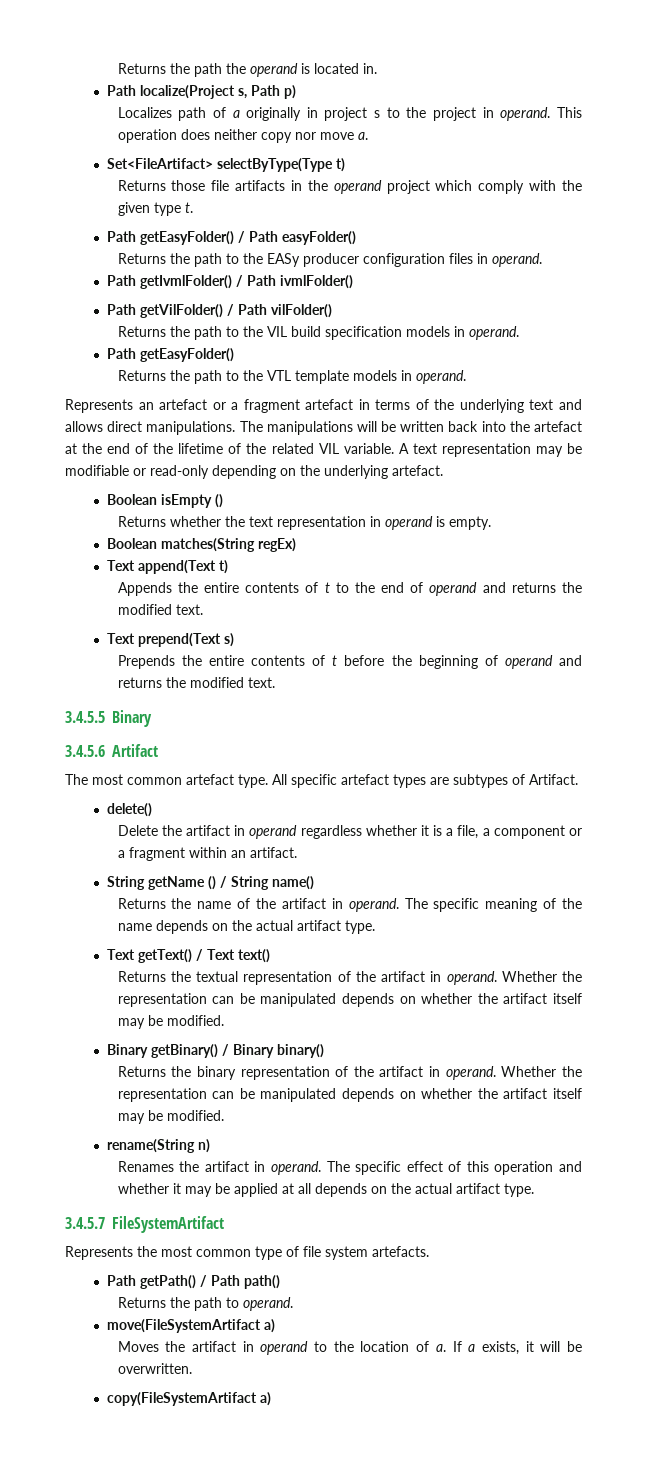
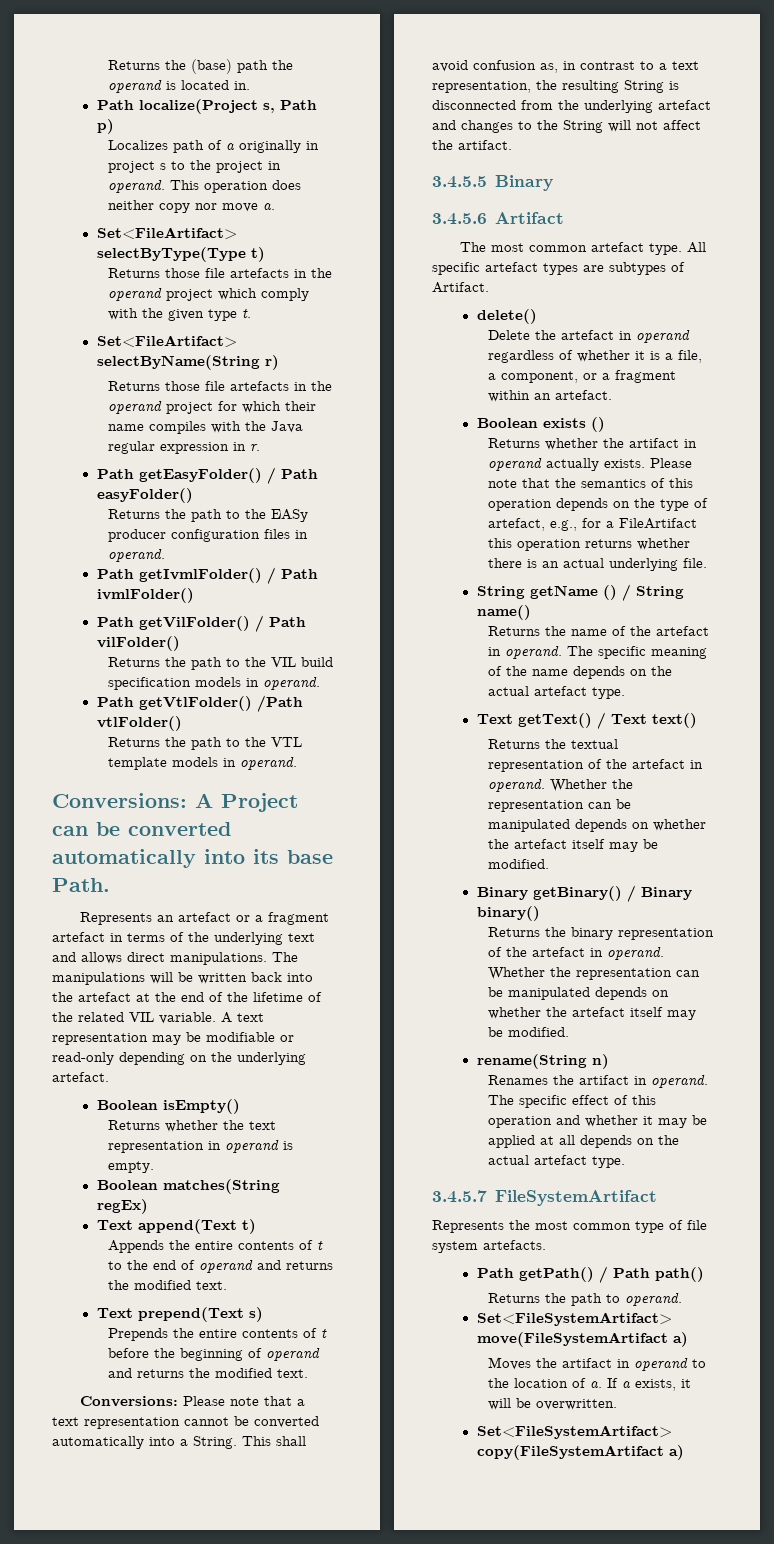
- Returns the path the operand is located in.
+ Returns the (base) path the operand is located in.
- Returns those file artifacts in the operand project which comply with the given type t.
+ Returns those file artefacts in the operand project which comply with the given type t.
+ Set<FileArtifact> selectByName(String r)
+ Returns those file artefacts in the operand project for which their name compiles with the Java regular expression in r.
  Returns the path to the VIL build specification models in operand.
- Path getEasyFolder()
+ Path getVtlFolder() /Path vtlFolder()
+ Conversions: A Project can be converted automatically into its base Path.
- Boolean isEmpty ()
+ Boolean isEmpty()
+ Conversions: Please note that a text representation cannot be converted automatically into a String. This shall avoid confusion as, in contrast to a text representation, the resulting String is disconnected from the underlying artefact and changes to the String will not affect the artifact.
- Delete the artifact in operand regardless whether it is a file, a component or a fragment within an artifact.
+ Delete the artefact in operand regardless of whether it is a file, a component, or a fragment within an artefact.
+ Boolean exists ()
+ Returns whether the artifact in operand actually exists. Please note that the semantics of this operation depends on the type of artefact, e.g., for a FileArtifact this operation returns whether there is an actual underlying file.
- Returns the name of the artifact in operand.
+ Returns the name of the artefact in operand.
- The specific meaning of the name depends on the actual artifact type.
+ The specific meaning of the name depends on the actual artefact type.
- Returns the textual representation of the artifact in operand. Whether the representation can be manipulated depends on whether the artifact itself may be modified.
+ Returns the textual representation of the artefact in operand. Whether the representation can be manipulated depends on whether the artefact itself may be modified.
- Returns the binary representation of the artifact in operand. Whether the representation can be manipulated depends on whether the artifact itself may be modified.
+ Returns the binary representation of the artefact in operand. Whether the representation can be manipulated depends on whether the artefact itself may be modified.
- The specific effect of this operation and whether it may be applied at all depends on the actual artifact type.
+ The specific effect of this operation and whether it may be applied at all depends on the actual artefact type.
- move(FileSystemArtifact a)
+ Set<FileSystemArtifact> move(FileSystemArtifact a)
- copy(FileSystemArtifact a)
+ Set<FileSystemArtifact> copy(FileSystemArtifact a)

